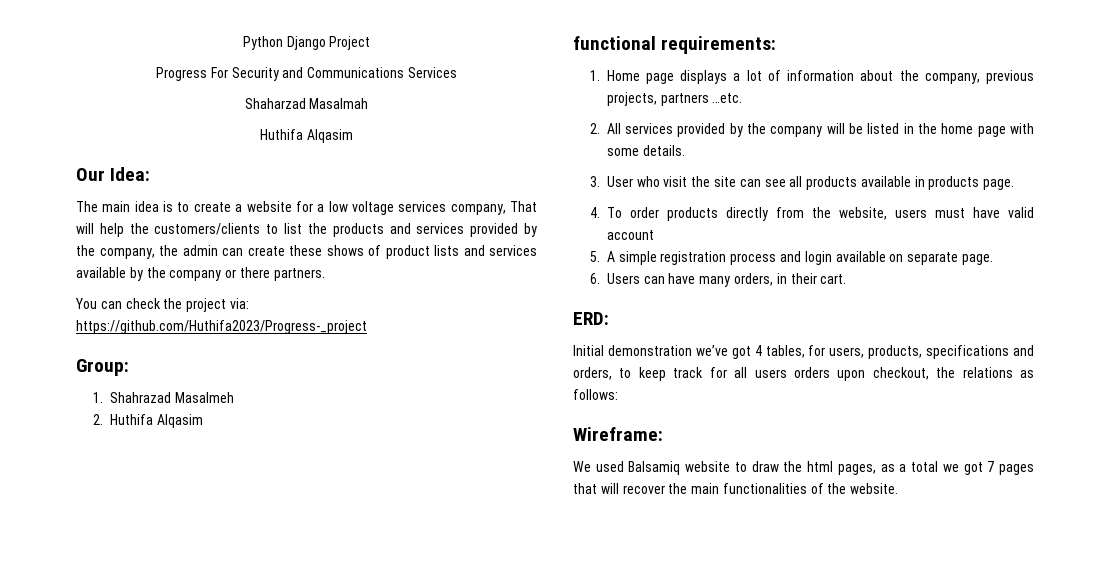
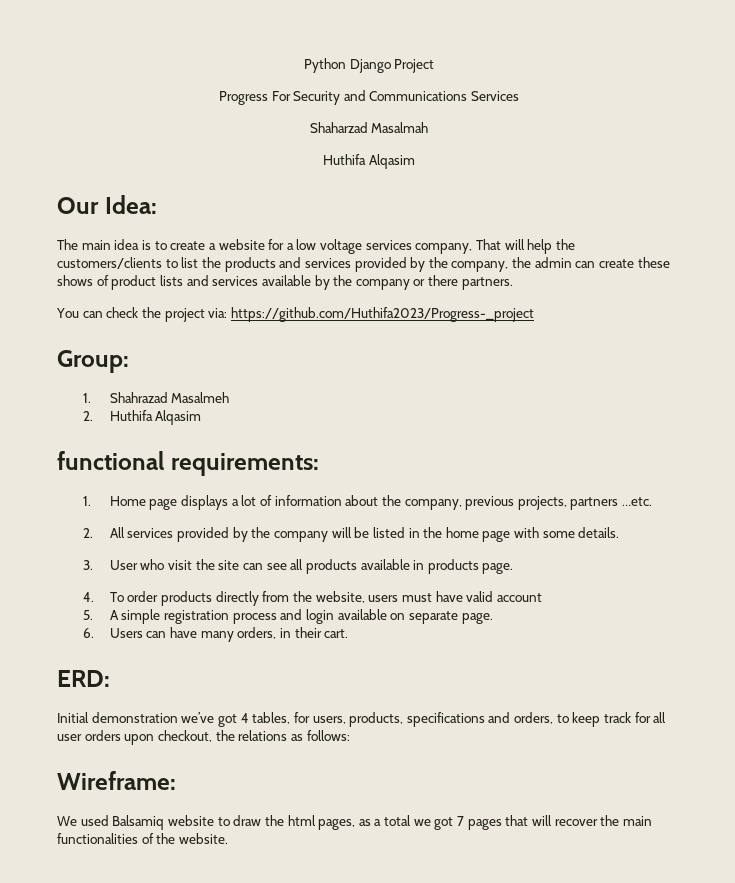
- Initial demonstration we’ve got 4 tables, for users, products, specifications and orders, to keep track for all users orders upon checkout, the relations as follows:
+ Initial demonstration we’ve got 4 tables, for users, products, specifications and orders, to keep track for all user orders upon checkout, the relations as follows:

